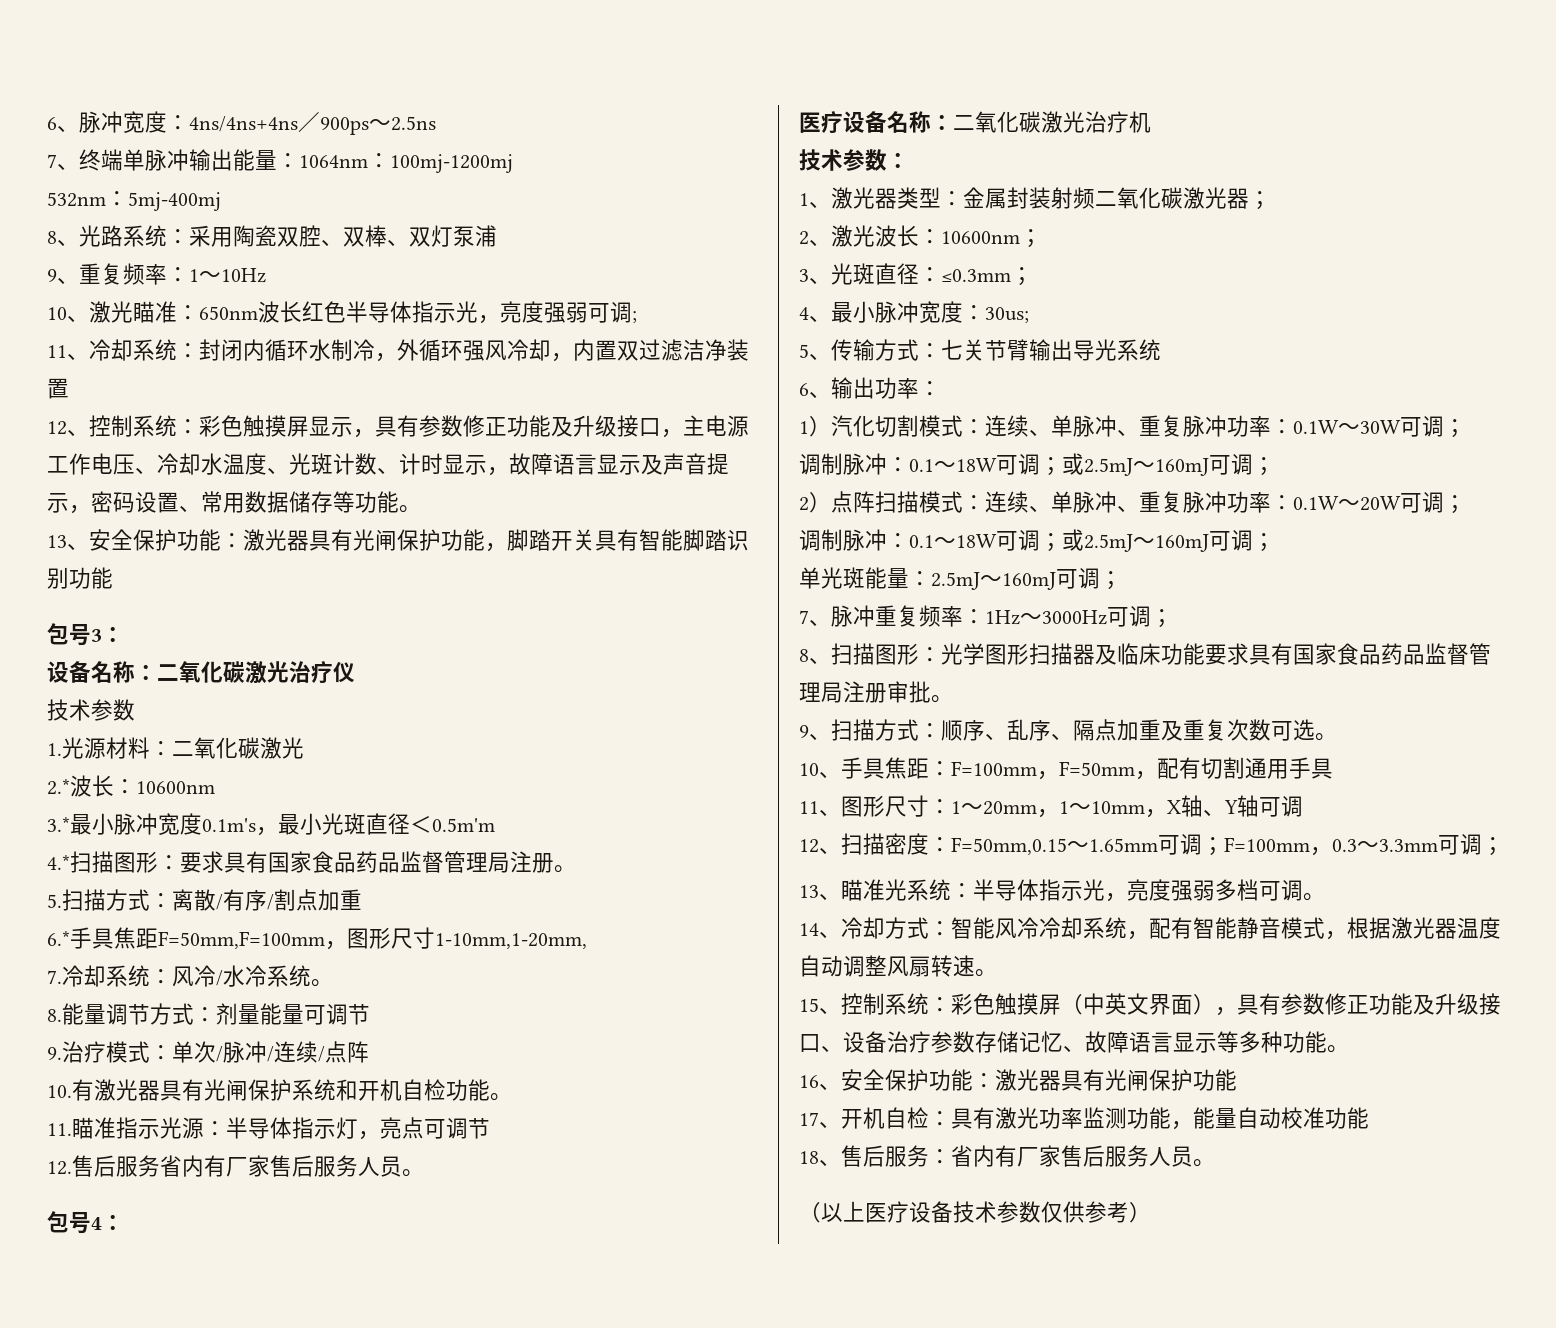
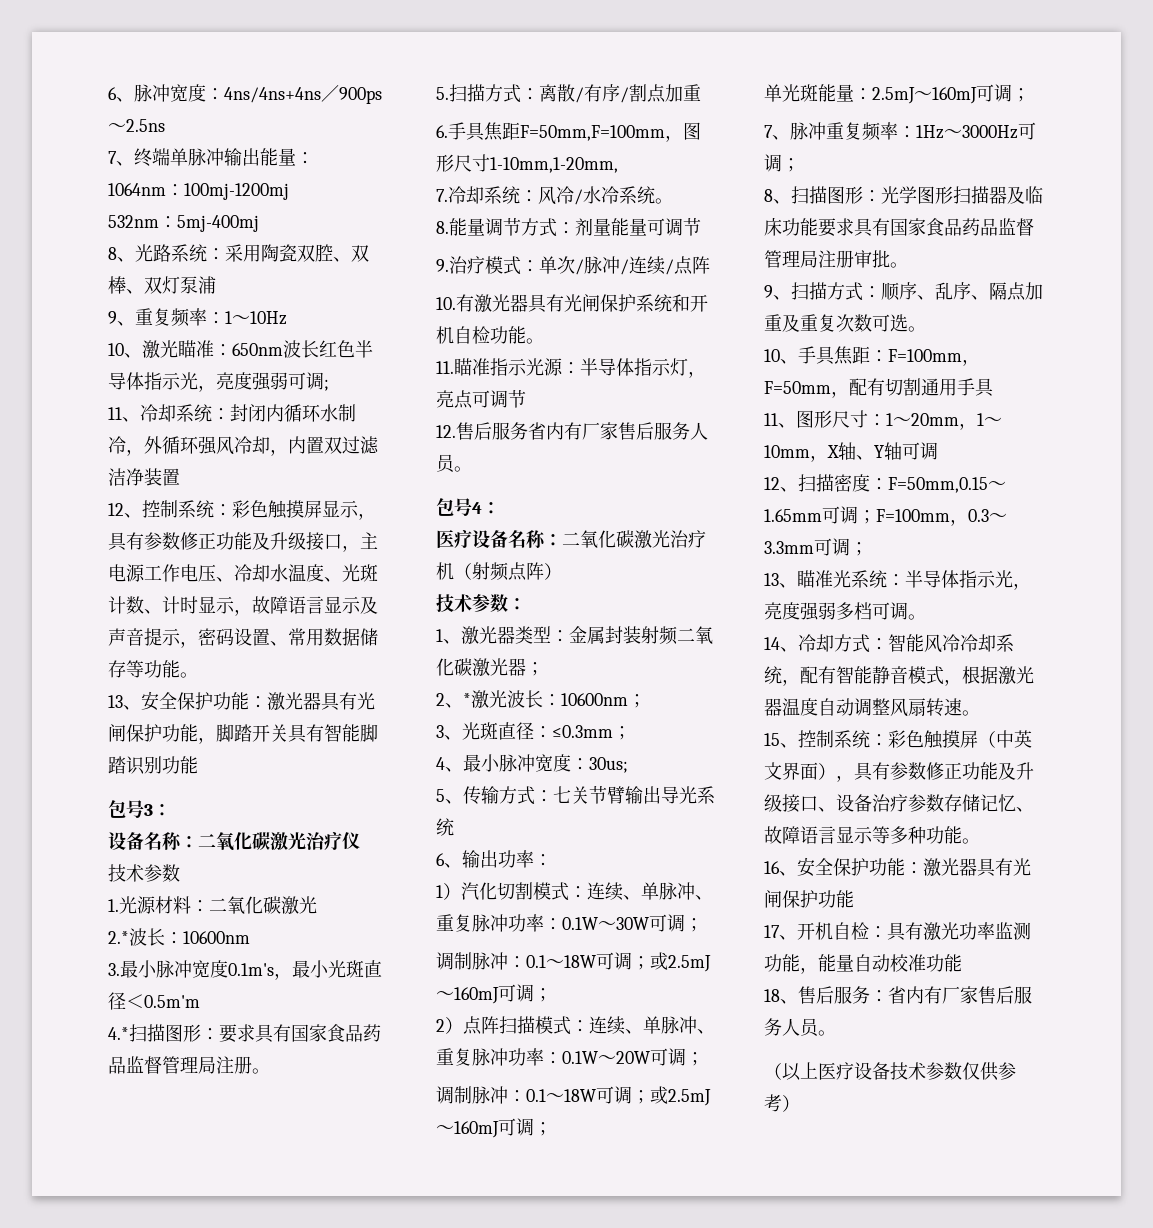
- 3.*最小脉冲宽度0.1m's，最小光斑直径＜0.5m'm
+ 3.最小脉冲宽度0.1m's，最小光斑直径＜0.5m'm
- 6.*手具焦距F=50mm,F=100mm，图形尺寸1-10mm,1-20mm,
+ 6.手具焦距F=50mm,F=100mm，图形尺寸1-10mm,1-20mm,
- 医疗设备名称：二氧化碳激光治疗机
+ 医疗设备名称：二氧化碳激光治疗机（射频点阵）
- 2、激光波长：10600nm；
+ 2、*激光波长：10600nm；

